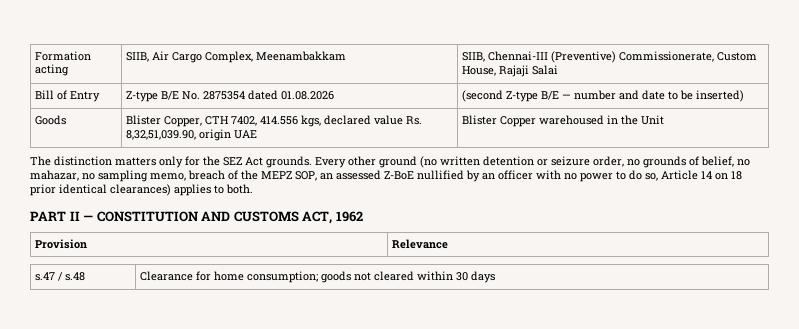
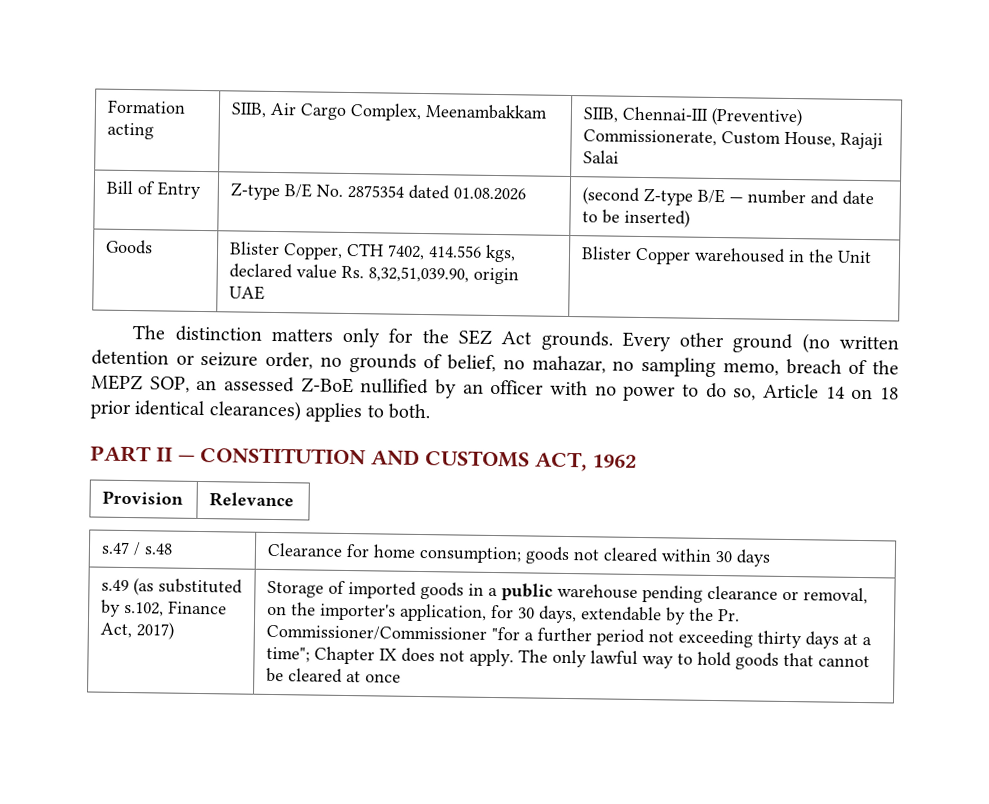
+ s.49 (as substituted by s.102, Finance Act, 2017) | Storage of imported goods in a public warehouse pending clearance or removal, on the importer's application, for 30 days, extendable by the Pr. Commissioner/Commissioner "for a further period not exceeding thirty days at a time"; Chapter IX does not apply. The only lawful way to hold goods that cannot be cleared at once

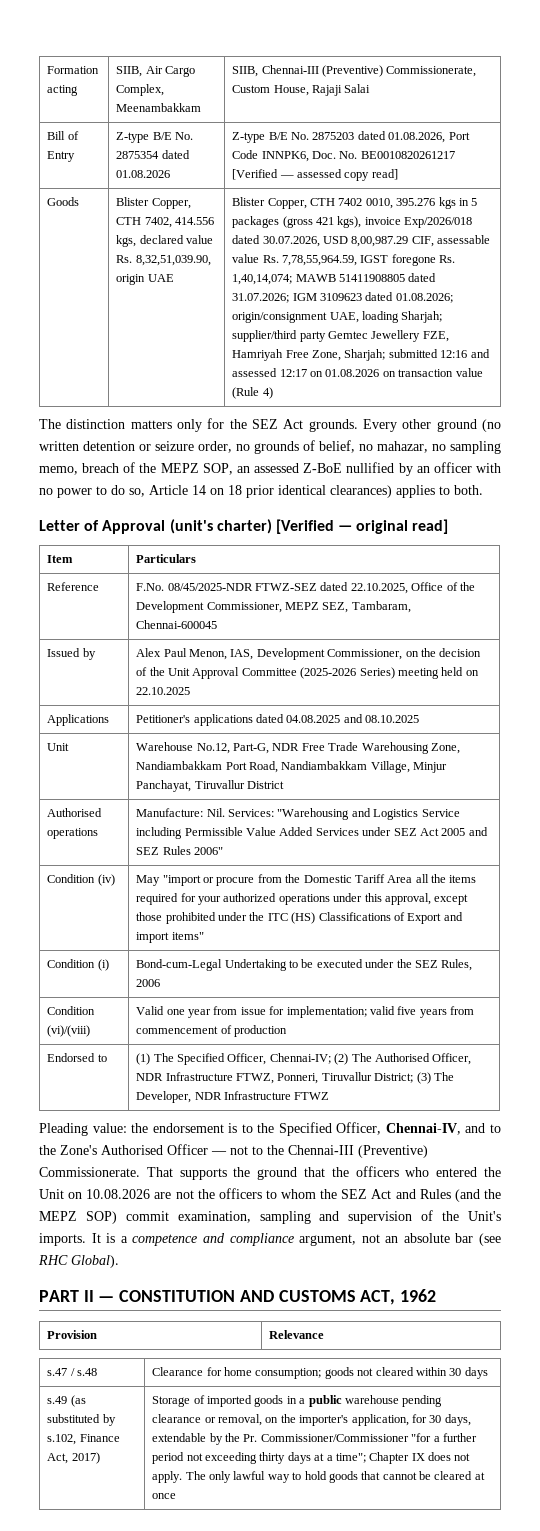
- Bill of Entry | Z-type B/E No. 2875354 dated 01.08.2026 | (second Z-type B/E — number and date to be inserted)
+ Bill of Entry | Z-type B/E No. 2875354 dated 01.08.2026 | Z-type B/E No. 2875203 dated 01.08.2026, Port Code INNPK6, Doc. No. BE0010820261217 [Verified — assessed copy read]
- Blister Copper warehoused in the Unit
+ Blister Copper, CTH 7402 0010, 395.276 kgs in 5 packages (gross 421 kgs), invoice Exp/2026/018 dated 30.07.2026, USD 8,00,987.29 CIF, assessable value Rs. 7,78,55,964.59, IGST foregone Rs. 1,40,14,074; MAWB 51411908805 dated 31.07.2026; IGM 3109623 dated 01.08.2026; origin/consignment UAE, loading Sharjah; supplier/third party Gemtec Jewellery FZE, Hamriyah Free Zone, Sharjah; submitted 12:16 and assessed 12:17 on 01.08.2026 on transaction value (Rule 4)
+ Letter of Approval (unit's charter) [Verified — original read]
+ Item | Particulars
+ Reference | F.No. 08/45/2025-NDR FTWZ-SEZ dated 22.10.2025, Office of the Development Commissioner, MEPZ SEZ, Tambaram, Chennai-600045
+ Issued by | Alex Paul Menon, IAS, Development Commissioner, on the decision of the Unit Approval Committee (2025-2026 Series) meeting held on 22.10.2025
+ Applications | Petitioner's applications dated 04.08.2025 and 08.10.2025
+ Unit | Warehouse No.12, Part-G, NDR Free Trade Warehousing Zone, Nandiambakkam Port Road, Nandiambakkam Village, Minjur Panchayat, Tiruvallur District
+ Authorised operations | Manufacture: Nil. Services: "Warehousing and Logistics Service including Permissible Value Added Services under SEZ Act 2005 and SEZ Rules 2006"
+ Condition (iv) | May "import or procure from the Domestic Tariff Area all the items required for your authorized operations under this approval, except those prohibited under the ITC (HS) Classifications of Export and import items"
+ Condition (i) | Bond-cum-Legal Undertaking to be executed under the SEZ Rules, 2006
+ Condition (vi)/(viii) | Valid one year from issue for implementation; valid five years from commencement of production
+ Endorsed to | (1) The Specified Officer, Chennai-IV; (2) The Authorised Officer, NDR Infrastructure FTWZ, Ponneri, Tiruvallur District; (3) The Developer, NDR Infrastructure FTWZ
+ Pleading value: the endorsement is to the Specified Officer, Chennai-IV, and to the Zone's Authorised Officer — not to the Chennai-III (Preventive) Commissionerate. That supports the ground that the officers who entered the Unit on 10.08.2026 are not the officers to whom the SEZ Act and Rules (and the MEPZ SOP) commit examination, sampling and supervision of the Unit's imports. It is a competence and compliance argument, not an absolute bar (see RHC Global).

